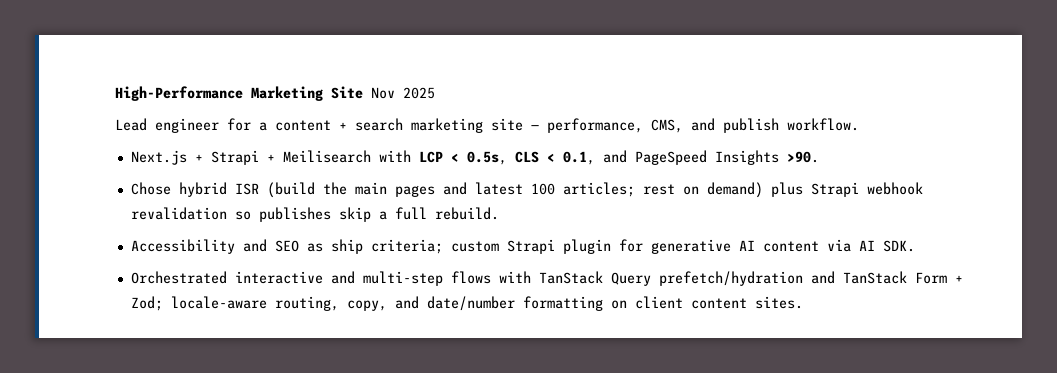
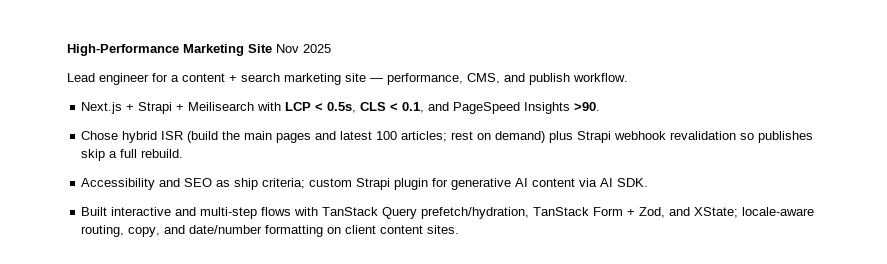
- Orchestrated interactive and multi-step flows with TanStack Query prefetch/hydration and TanStack Form + Zod; locale-aware routing, copy, and date/number formatting on client content sites.
+ Built interactive and multi-step flows with TanStack Query prefetch/hydration, TanStack Form + Zod, and XState; locale-aware routing, copy, and date/number formatting on client content sites.

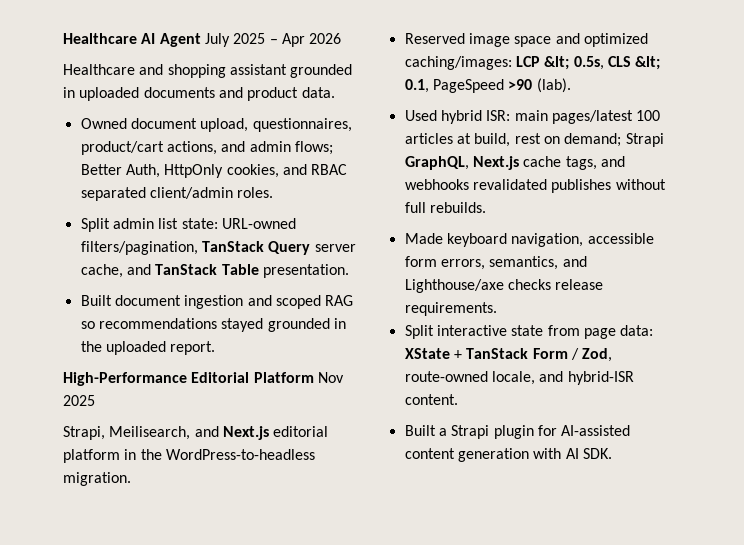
- High-Performance Marketing Site Nov 2025
- Lead engineer for a content + search marketing site — performance, CMS, and publish workflow.
- Next.js + Strapi + Meilisearch with LCP < 0.5s, CLS < 0.1, and PageSpeed Insights >90.
- Chose hybrid ISR (build the main pages and latest 100 articles; rest on demand) plus Strapi webhook revalidation so publishes skip a full rebuild.
- Accessibility and SEO as ship criteria; custom Strapi plugin for generative AI content via AI SDK.
- Built interactive and multi-step flows with TanStack Query prefetch/hydration, TanStack Form + Zod, and XState; locale-aware routing, copy, and date/number formatting on client content sites.
+ Healthcare AI Agent July 2025 – Apr 2026
+ Healthcare and shopping assistant grounded in uploaded documents and product data.
+ Owned document upload, questionnaires, product/cart actions, and admin flows; Better Auth, HttpOnly cookies, and RBAC separated client/admin roles.
+ Split admin list state: URL-owned filters/pagination, TanStack Query server cache, and TanStack Table presentation.
+ Built document ingestion and scoped RAG so recommendations stayed grounded in the uploaded report.
+ High-Performance Editorial Platform Nov 2025
+ Strapi, Meilisearch, and Next.js editorial platform in the WordPress-to-headless migration.
+ Reserved image space and optimized caching/images: LCP &lt; 0.5s, CLS &lt; 0.1, PageSpeed >90 (lab).
+ Used hybrid ISR: main pages/latest 100 articles at build, rest on demand; Strapi GraphQL, Next.js cache tags, and webhooks revalidated publishes without full rebuilds.
+ Made keyboard navigation, accessible form errors, semantics, and Lighthouse/axe checks release requirements.
+ Split interactive state from page data: XState + TanStack Form / Zod, route-owned locale, and hybrid-ISR content.
+ Built a Strapi plugin for AI-assisted content generation with AI SDK.

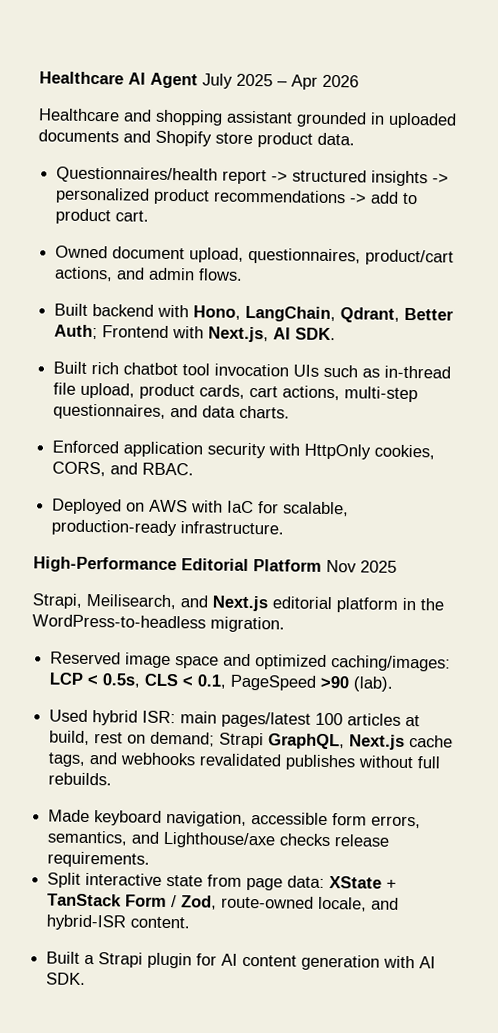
- Healthcare and shopping assistant grounded in uploaded documents and product data.
+ Healthcare and shopping assistant grounded in uploaded documents and Shopify store product data.
+ Questionnaires/health report -> structured insights -> personalized product recommendations -> add to product cart.
- Owned document upload, questionnaires, product/cart actions, and admin flows; Better Auth, HttpOnly cookies, and RBAC separated client/admin roles.
- Split admin list state: URL-owned filters/pagination, TanStack Query server cache, and TanStack Table presentation.
- Built document ingestion and scoped RAG so recommendations stayed grounded in the uploaded report.
+ Owned document upload, questionnaires, product/cart actions, and admin flows.
+ Built backend with Hono, LangChain, Qdrant, Better Auth; Frontend with Next.js, AI SDK.
+ Built rich chatbot tool invocation UIs such as in-thread file upload, product cards, cart actions, multi-step questionnaires, and data charts.
+ Enforced application security with HttpOnly cookies, CORS, and RBAC.
+ Deployed on AWS with IaC for scalable, production-ready infrastructure.
- Reserved image space and optimized caching/images: LCP &lt; 0.5s, CLS &lt; 0.1, PageSpeed >90 (lab).
+ Reserved image space and optimized caching/images: LCP < 0.5s, CLS < 0.1, PageSpeed >90 (lab).
- Built a Strapi plugin for AI-assisted content generation with AI SDK.
+ Built a Strapi plugin for AI content generation with AI SDK.

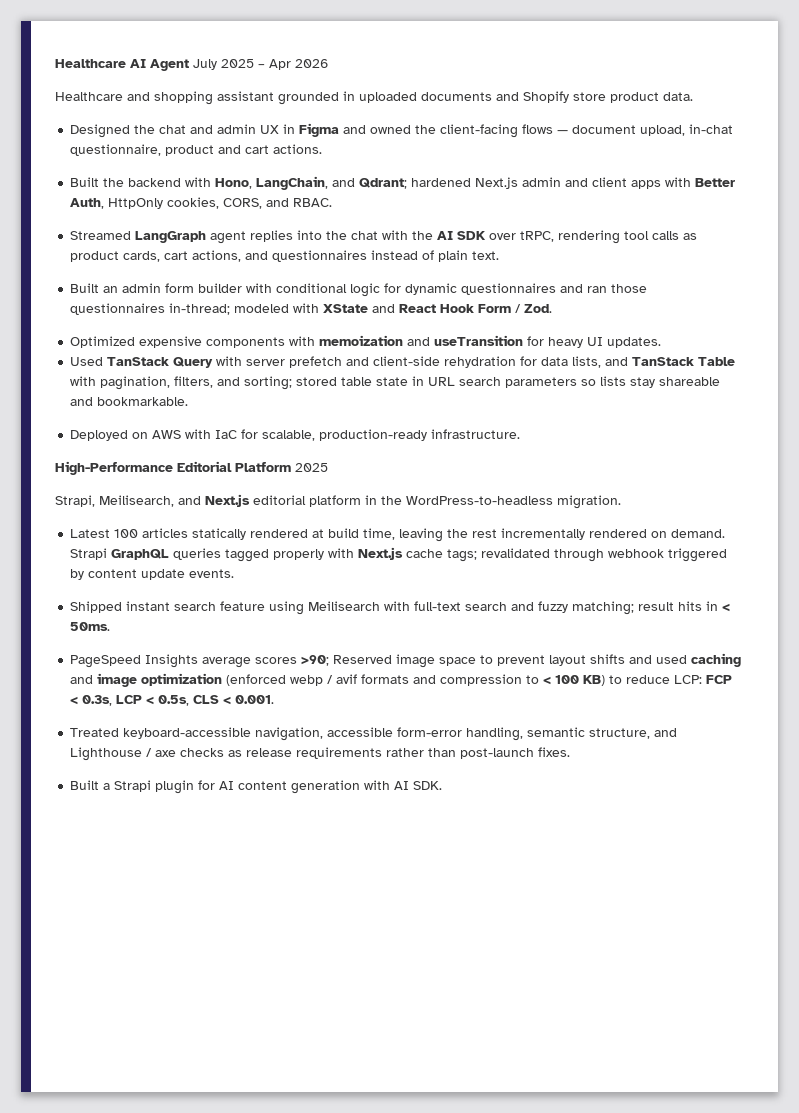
- Questionnaires/health report -> structured insights -> personalized product recommendations -> add to product cart.
- Owned document upload, questionnaires, product/cart actions, and admin flows.
- Built backend with Hono, LangChain, Qdrant, Better Auth; Frontend with Next.js, AI SDK.
- Built rich chatbot tool invocation UIs such as in-thread file upload, product cards, cart actions, multi-step questionnaires, and data charts.
- Enforced application security with HttpOnly cookies, CORS, and RBAC.
+ Designed the chat and admin UX in Figma and owned the client-facing flows — document upload, in-chat questionnaire, product and cart actions.
+ Built the backend with Hono, LangChain, and Qdrant; hardened Next.js admin and client apps with Better Auth, HttpOnly cookies, CORS, and RBAC.
+ Streamed LangGraph agent replies into the chat with the AI SDK over tRPC, rendering tool calls as product cards, cart actions, and questionnaires instead of plain text.
+ Built an admin form builder with conditional logic for dynamic questionnaires and ran those questionnaires in-thread; modeled with XState and React Hook Form / Zod.
+ Optimized expensive components with memoization and useTransition for heavy UI updates.
+ Used TanStack Query with server prefetch and client-side rehydration for data lists, and TanStack Table with pagination, filters, and sorting; stored table state in URL search parameters so lists stay shareable and bookmarkable.
- High-Performance Editorial Platform Nov 2025
+ High-Performance Editorial Platform 2025
- Reserved image space and optimized caching/images: LCP < 0.5s, CLS < 0.1, PageSpeed >90 (lab).
- Used hybrid ISR: main pages/latest 100 articles at build, rest on demand; Strapi GraphQL, Next.js cache tags, and webhooks revalidated publishes without full rebuilds.
- Made keyboard navigation, accessible form errors, semantics, and Lighthouse/axe checks release requirements.
- Split interactive state from page data: XState + TanStack Form / Zod, route-owned locale, and hybrid-ISR content.
+ Latest 100 articles statically rendered at build time, leaving the rest incrementally rendered on demand. Strapi GraphQL queries tagged properly with Next.js cache tags; revalidated through webhook triggered by content update events.
+ Shipped instant search feature using Meilisearch with full-text search and fuzzy matching; result hits in < 50ms.
+ PageSpeed Insights average scores >90; Reserved image space to prevent layout shifts and used caching and image optimization (enforced webp / avif formats and compression to < 100 KB) to reduce LCP: FCP < 0.3s, LCP < 0.5s, CLS < 0.001.
+ Treated keyboard-accessible navigation, accessible form-error handling, semantic structure, and Lighthouse / axe checks as release requirements rather than post-launch fixes.

